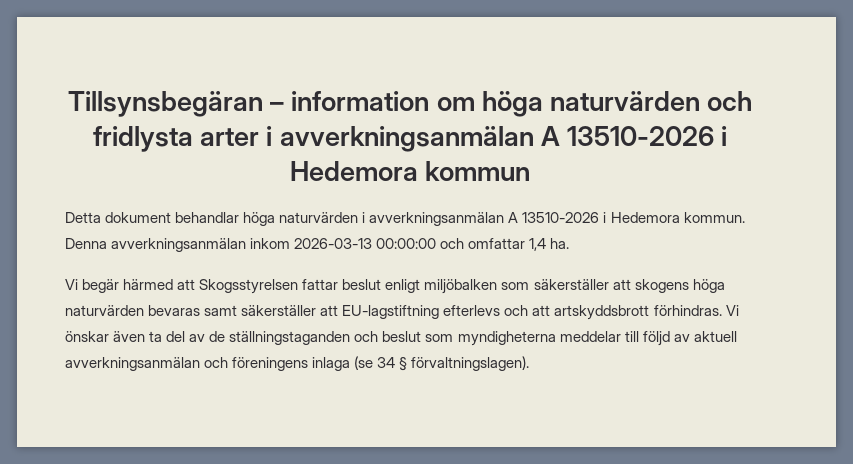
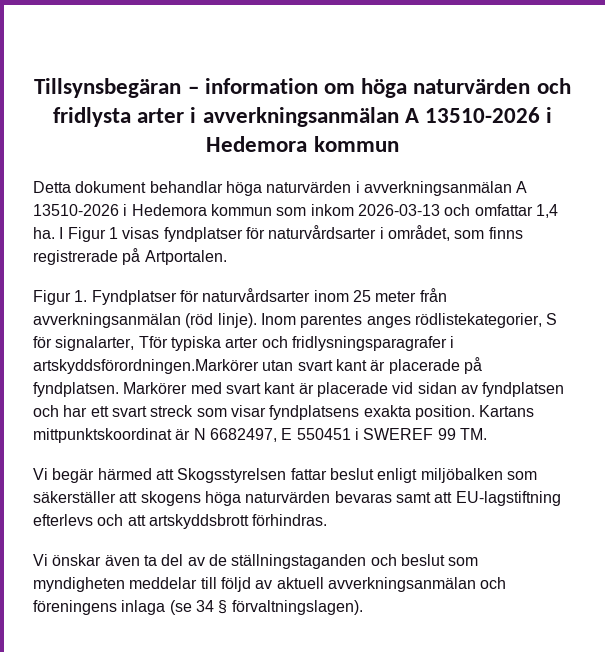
- Detta dokument behandlar höga naturvärden i avverkningsanmälan A 13510-2026 i Hedemora kommun. Denna avverkningsanmälan inkom 2026-03-13 00:00:00 och omfattar 1,4 ha.
+ Detta dokument behandlar höga naturvärden i avverkningsanmälan A 13510-2026 i Hedemora kommun som inkom 2026-03-13 och omfattar 1,4 ha. I Figur 1 visas fyndplatser för naturvårdsarter i området, som finns registrerade på Artportalen.
+ Figur 1. Fyndplatser för naturvårdsarter inom 25 meter från avverkningsanmälan (röd linje). Inom parentes anges rödlistekategorier, S för signalarter, Tför typiska arter och fridlysningsparagrafer i artskyddsförordningen.Markörer utan svart kant är placerade på fyndplatsen. Markörer med svart kant är placerade vid sidan av fyndplatsen och har ett svart streck som visar fyndplatsens exakta position. Kartans mittpunktskoordinat är N 6682497, E 550451 i SWEREF 99 TM.
- Vi begär härmed att Skogsstyrelsen fattar beslut enligt miljöbalken som säkerställer att skogens höga naturvärden bevaras samt säkerställer att EU-lagstiftning efterlevs och att artskyddsbrott förhindras. Vi önskar även ta del av de ställningstaganden och beslut som myndigheterna meddelar till följd av aktuell avverkningsanmälan och föreningens inlaga (se 34 § förvaltningslagen).
+ Vi begär härmed att Skogsstyrelsen fattar beslut enligt miljöbalken som säkerställer att skogens höga naturvärden bevaras samt att EU-lagstiftning efterlevs och att artskyddsbrott förhindras.
+ Vi önskar även ta del av de ställningstaganden och beslut som myndigheten meddelar till följd av aktuell avverkningsanmälan och föreningens inlaga (se 34 § förvaltningslagen).

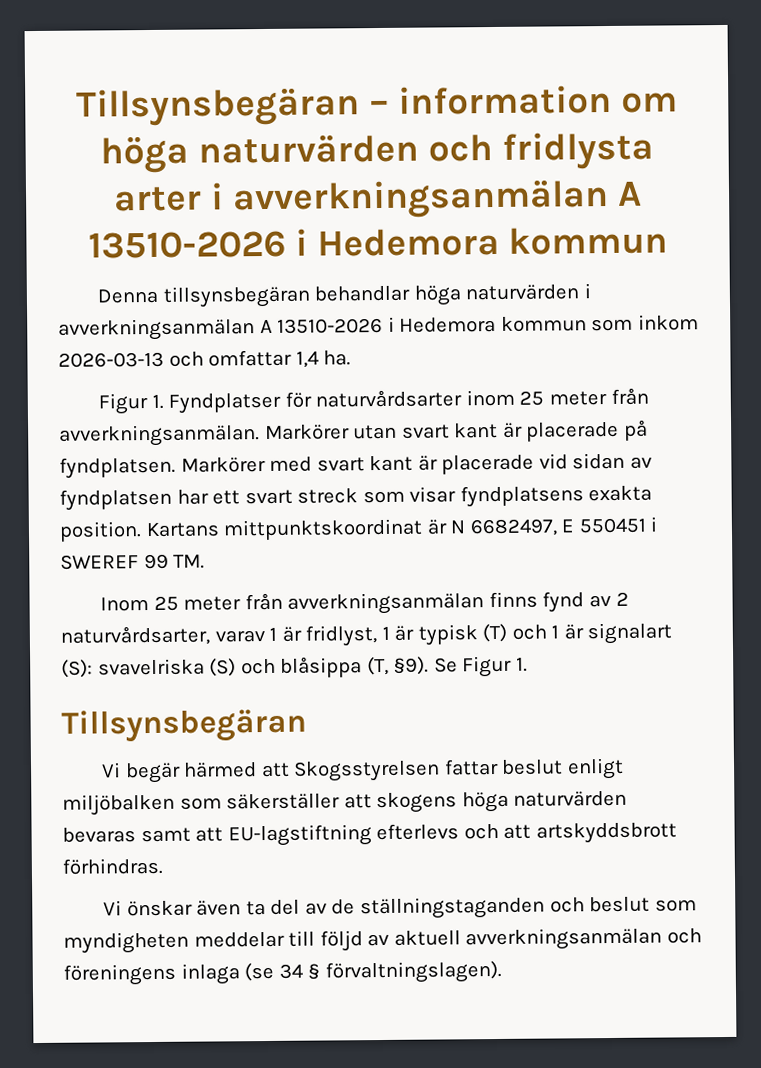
- Detta dokument behandlar höga naturvärden i avverkningsanmälan A 13510-2026 i Hedemora kommun som inkom 2026-03-13 och omfattar 1,4 ha. I Figur 1 visas fyndplatser för naturvårdsarter i området, som finns registrerade på Artportalen.
+ Denna tillsynsbegäran behandlar höga naturvärden i avverkningsanmälan A 13510-2026 i Hedemora kommun som inkom 2026-03-13 och omfattar 1,4 ha.
- Figur 1. Fyndplatser för naturvårdsarter inom 25 meter från avverkningsanmälan (röd linje). Inom parentes anges rödlistekategorier, S för signalarter, Tför typiska arter och fridlysningsparagrafer i artskyddsförordningen.Markörer utan svart kant är placerade på fyndplatsen.
+ Figur 1. Fyndplatser för naturvårdsarter inom 25 meter från avverkningsanmälan. Markörer utan svart kant är placerade på fyndplatsen.
- Markörer med svart kant är placerade vid sidan av fyndplatsen och har ett svart streck som visar fyndplatsens exakta position.
+ Markörer med svart kant är placerade vid sidan av fyndplatsen har ett svart streck som visar fyndplatsens exakta position.
+ Inom 25 meter från avverkningsanmälan finns fynd av 2 naturvårdsarter, varav 1 är fridlyst, 1 är typisk (T) och 1 är signalart (S): svavelriska (S) och blåsippa (T, §9). Se Figur 1.
+ Tillsynsbegäran

